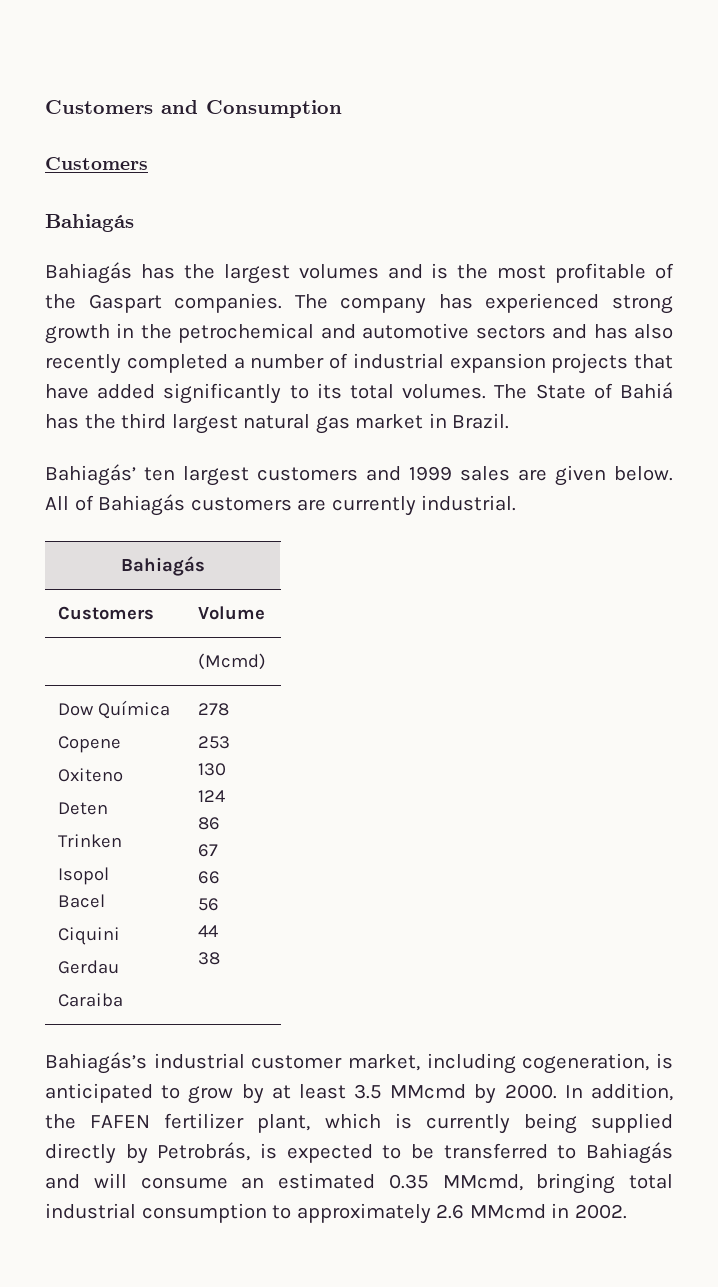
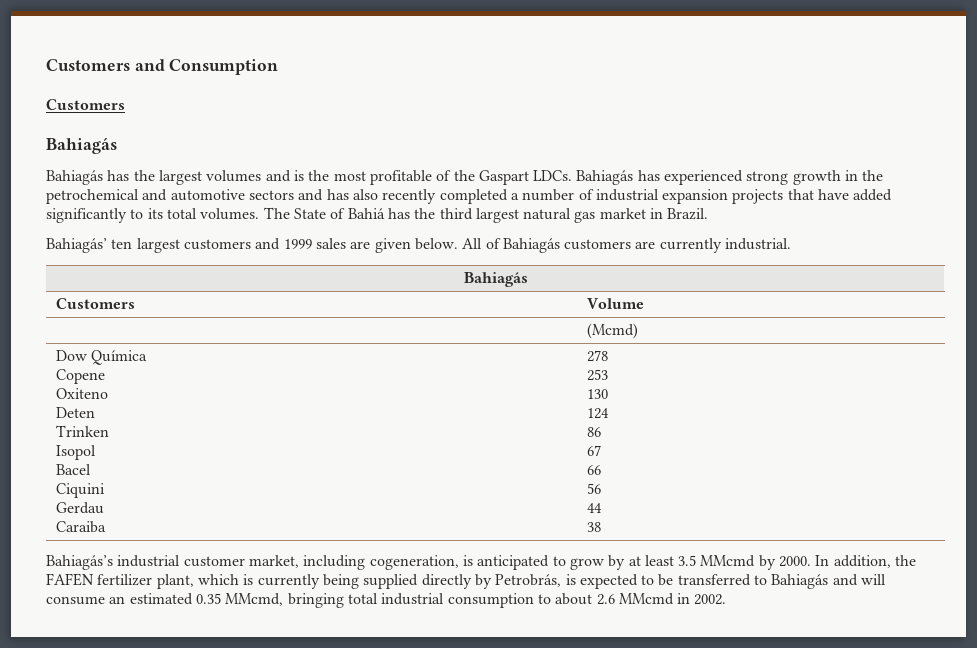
- Bahiagás has the largest volumes and is the most profitable of the Gaspart companies. The company has experienced strong growth in the petrochemical and automotive sectors and has also recently completed a number of industrial expansion projects that have added significantly to its total volumes.
+ Bahiagás has the largest volumes and is the most profitable of the Gaspart LDCs. Bahiagás has experienced strong growth in the petrochemical and automotive sectors and has also recently completed a number of industrial expansion projects that have added significantly to its total volumes.
- In addition, the FAFEN fertilizer plant, which is currently being supplied directly by Petrobrás, is expected to be transferred to Bahiagás and will consume an estimated 0.35 MMcmd, bringing total industrial consumption to approximately 2.6 MMcmd in 2002.
+ In addition, the FAFEN fertilizer plant, which is currently being supplied directly by Petrobrás, is expected to be transferred to Bahiagás and will consume an estimated 0.35 MMcmd, bringing total industrial consumption to about 2.6 MMcmd in 2002.

